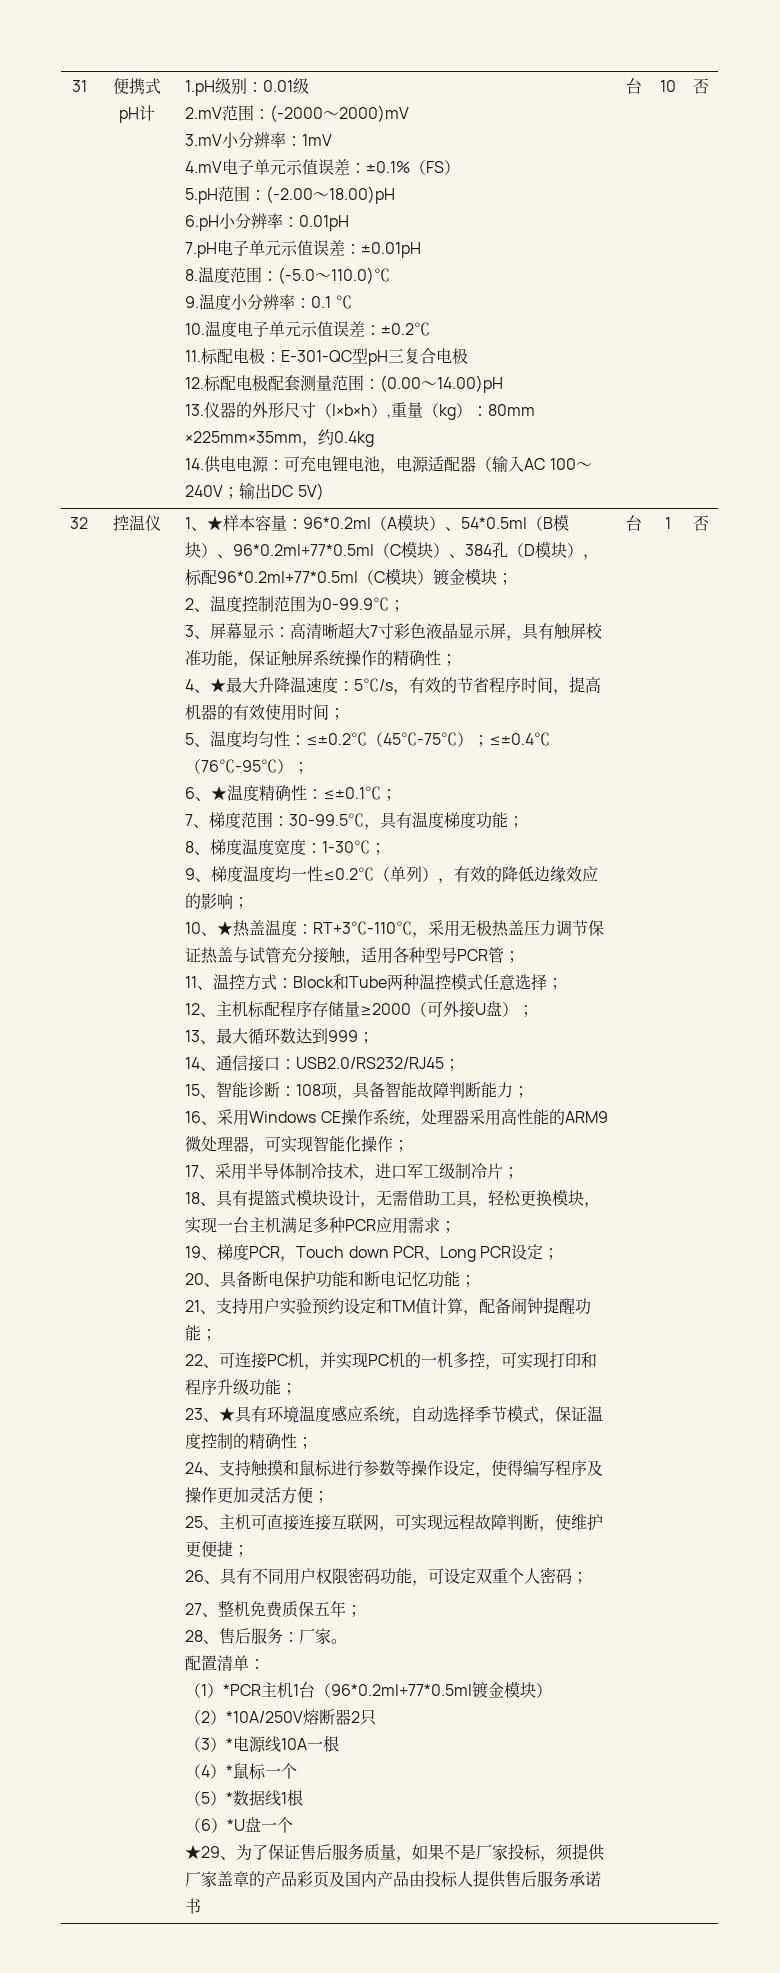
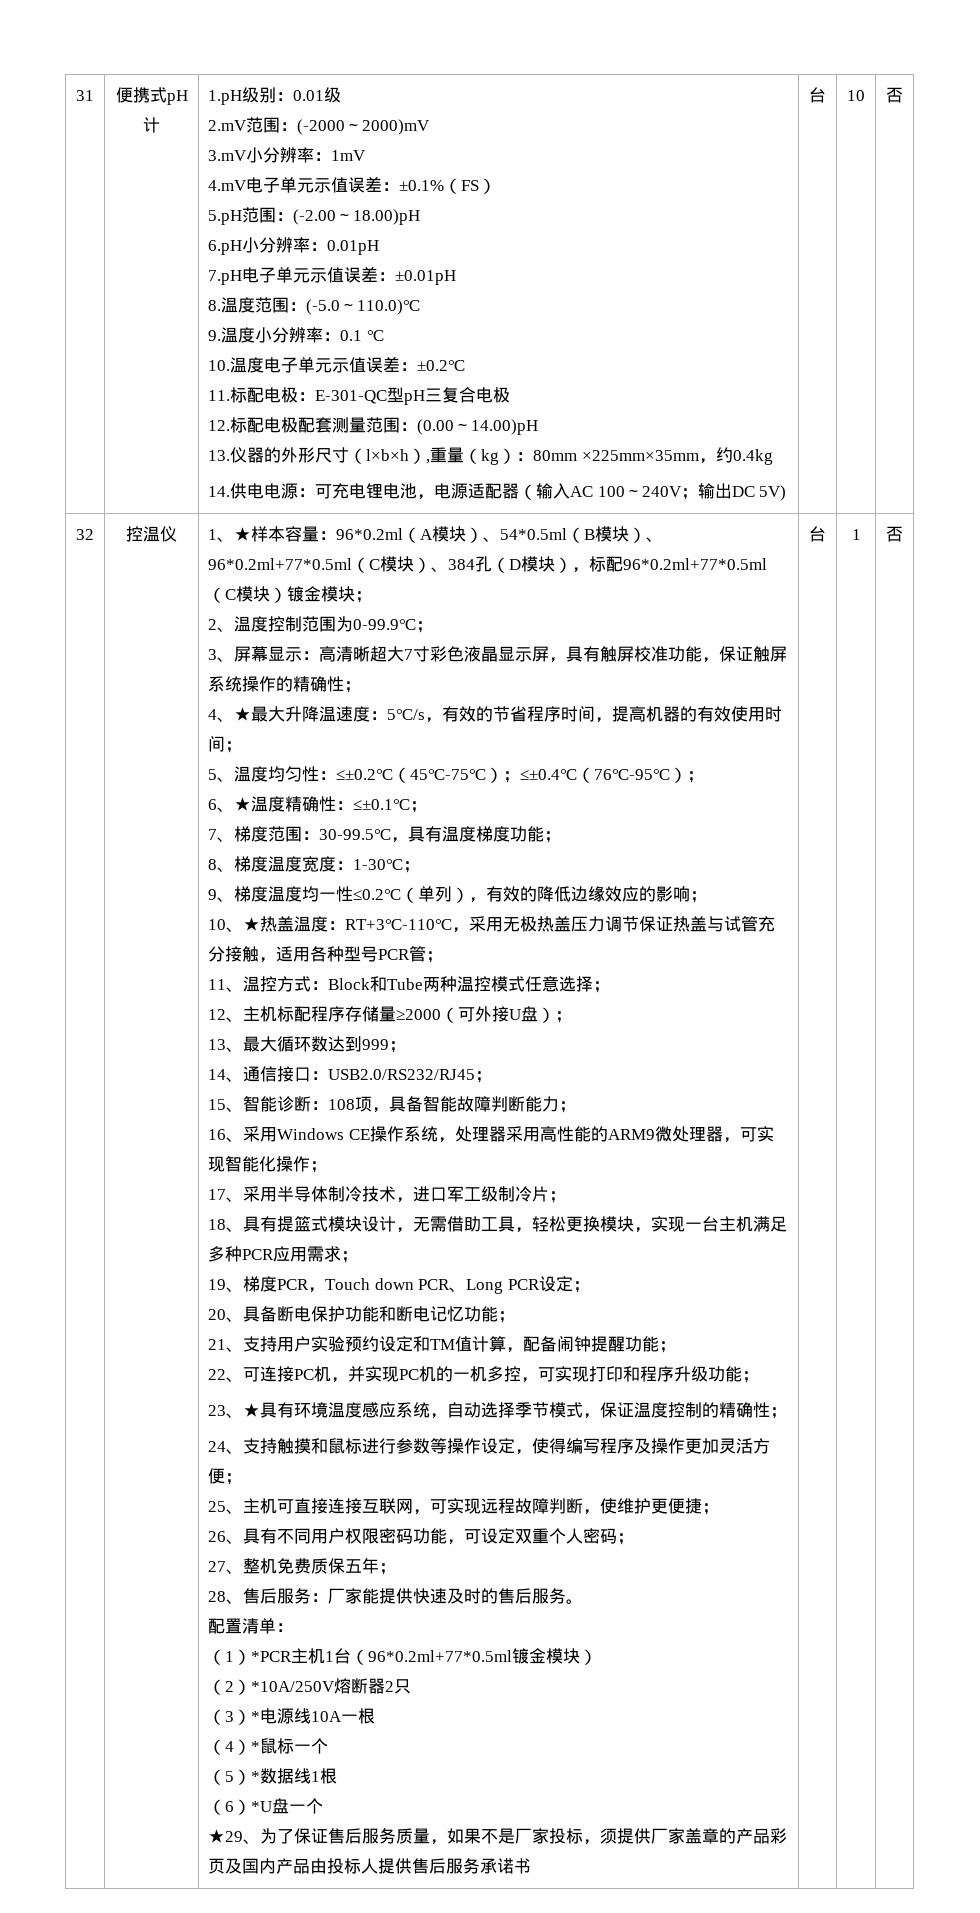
- 28、售后服务：厂家。
+ 28、售后服务：厂家能提供快速及时的售后服务。

